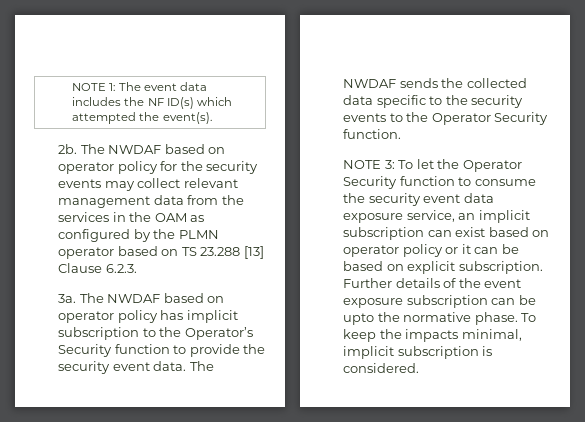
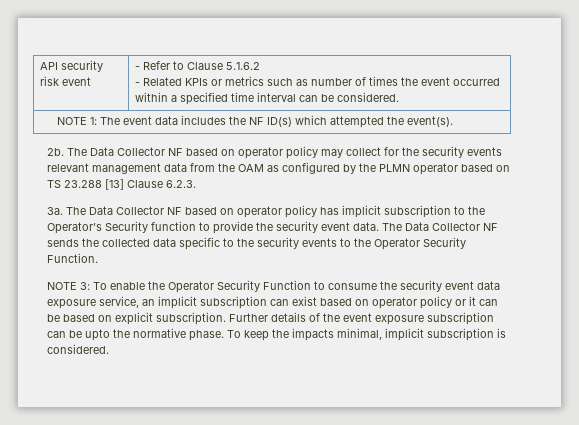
+ API security risk event | - Refer to Clause 5.1.6.2
+ - Related KPIs or metrics such as number of times the event occurred within a specified time interval can be considered.
- The NWDAF based on operator policy for the security events may collect relevant management data from the services in the OAM as configured by the PLMN operator based on TS 23.288 [13] Clause 6.2.3.
+ The Data Collector NF based on operator policy may collect for the security events relevant management data from the OAM as configured by the PLMN operator based on TS 23.288 [13] Clause 6.2.3.
- The NWDAF based on operator policy has implicit subscription to the Operator’s Security function to provide the security event data.
+ The Data Collector NF based on operator policy has implicit subscription to the Operator’s Security function to provide the security event data.
- The NWDAF sends the collected data specific to the security events to the Operator Security function.
+ The Data Collector NF sends the collected data specific to the security events to the Operator Security Function.
- NOTE 3: To let the Operator Security function to consume the security event data exposure service, an implicit subscription can exist based on operator policy or it can be based on explicit subscription.
+ NOTE 3: To enable the Operator Security Function to consume the security event data exposure service, an implicit subscription can exist based on operator policy or it can be based on explicit subscription.

